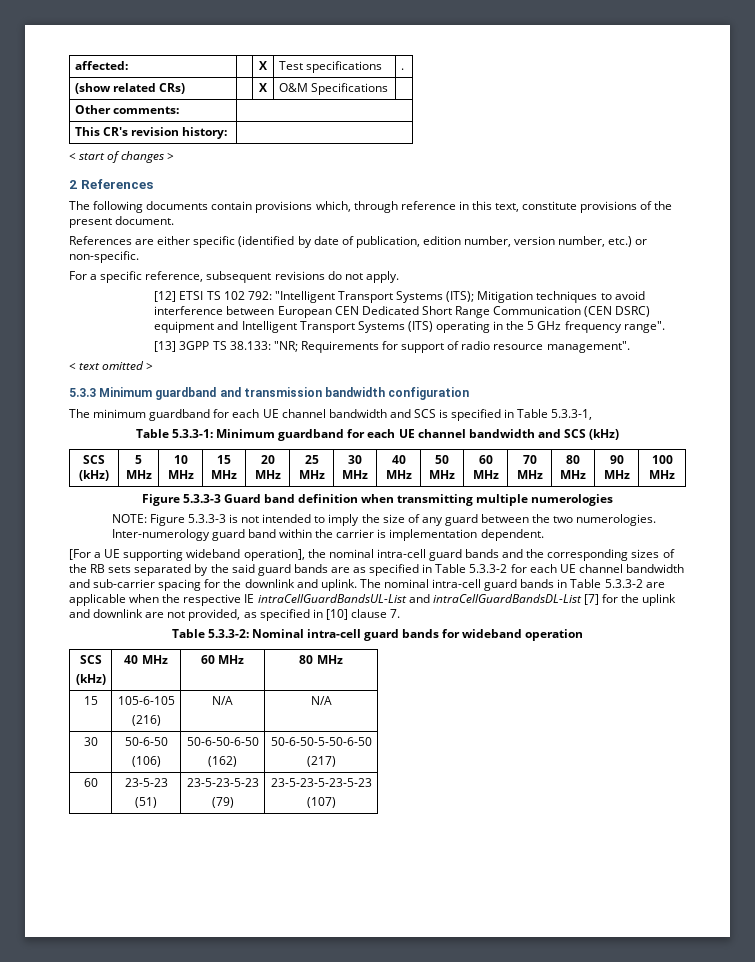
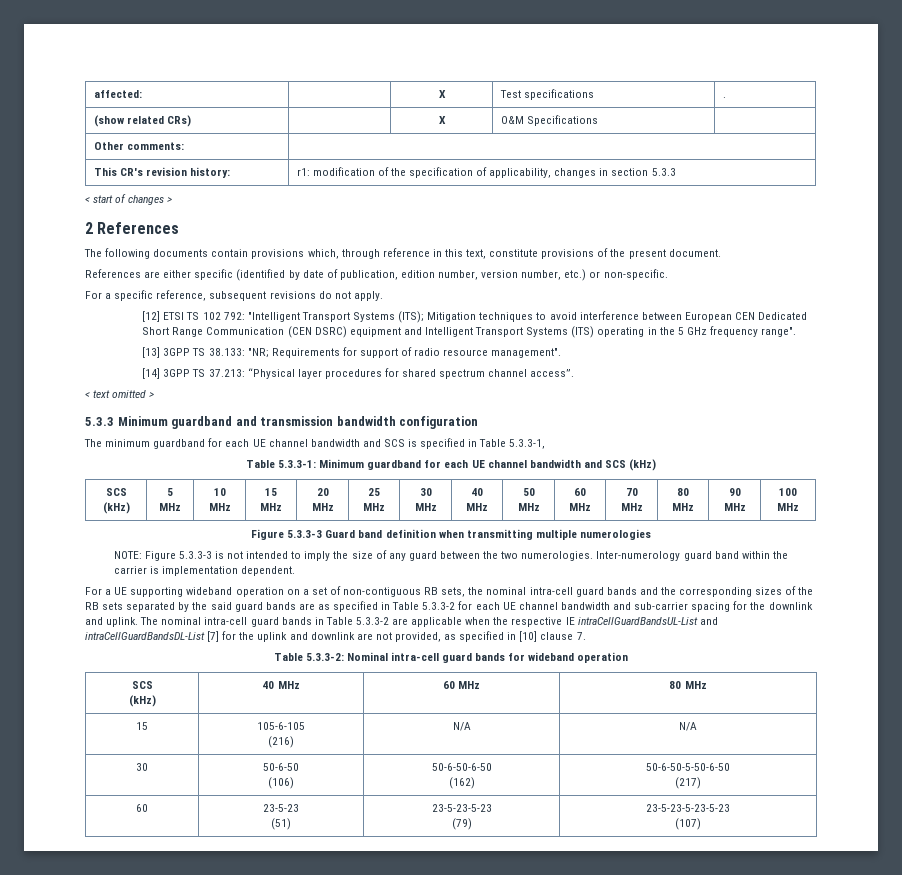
- This CR's revision history: |
+ This CR's revision history: | r1: modification of the specification of applicability, changes in section 5.3.3
+ [14] 3GPP TS 37.213: “Physical layer procedures for shared spectrum channel access”.
- [For a UE supporting wideband operation], the nominal intra-cell guard bands and the corresponding sizes of the RB sets separated by the said guard bands are as specified in Table 5.3.3-2 for each UE channel bandwidth and sub-carrier spacing for the downlink and uplink.
+ For a UE supporting wideband operation on a set of non-contiguous RB sets, the nominal intra-cell guard bands and the corresponding sizes of the RB sets separated by the said guard bands are as specified in Table 5.3.3-2 for each UE channel bandwidth and sub-carrier spacing for the downlink and uplink.

